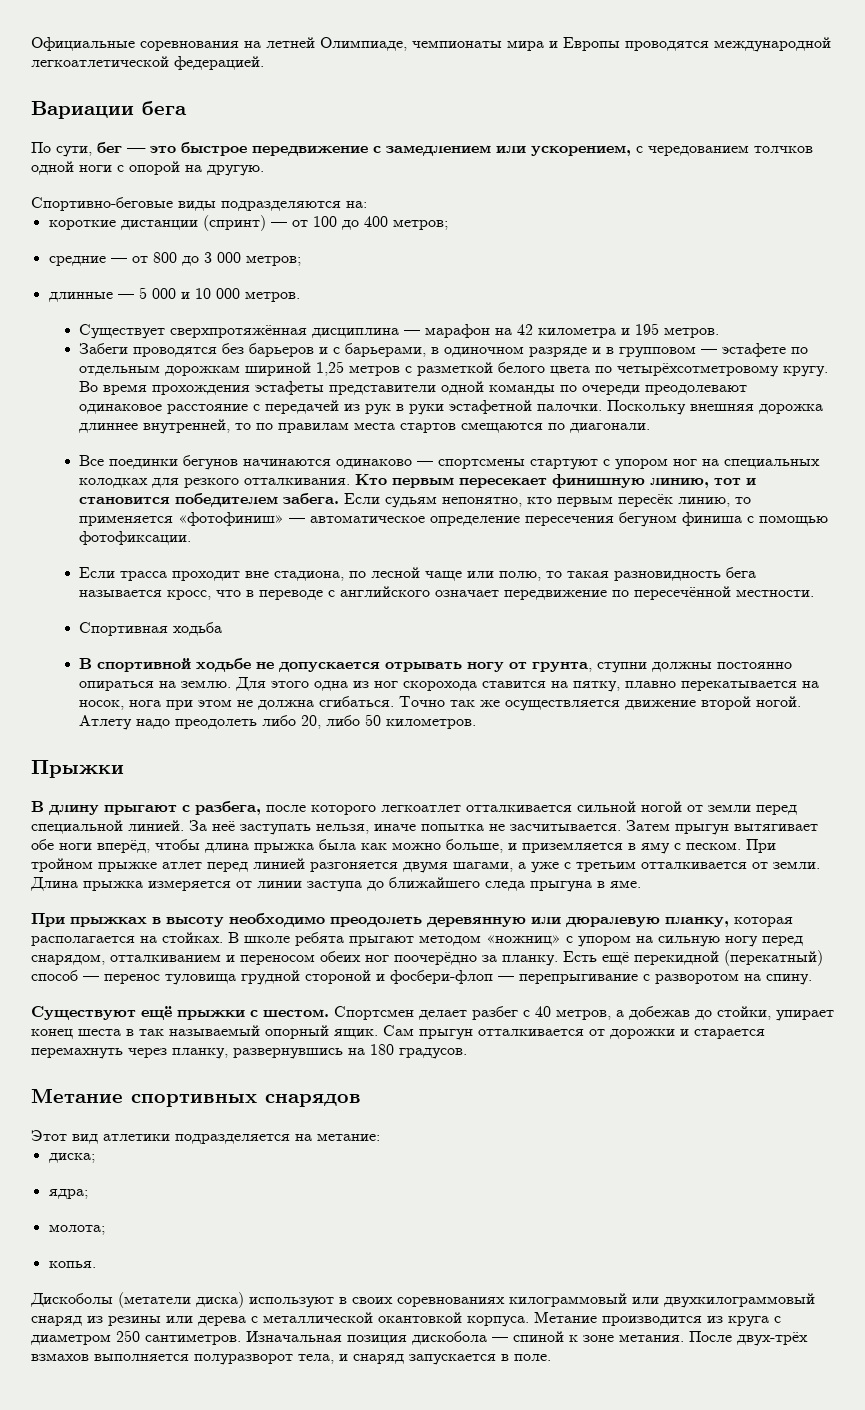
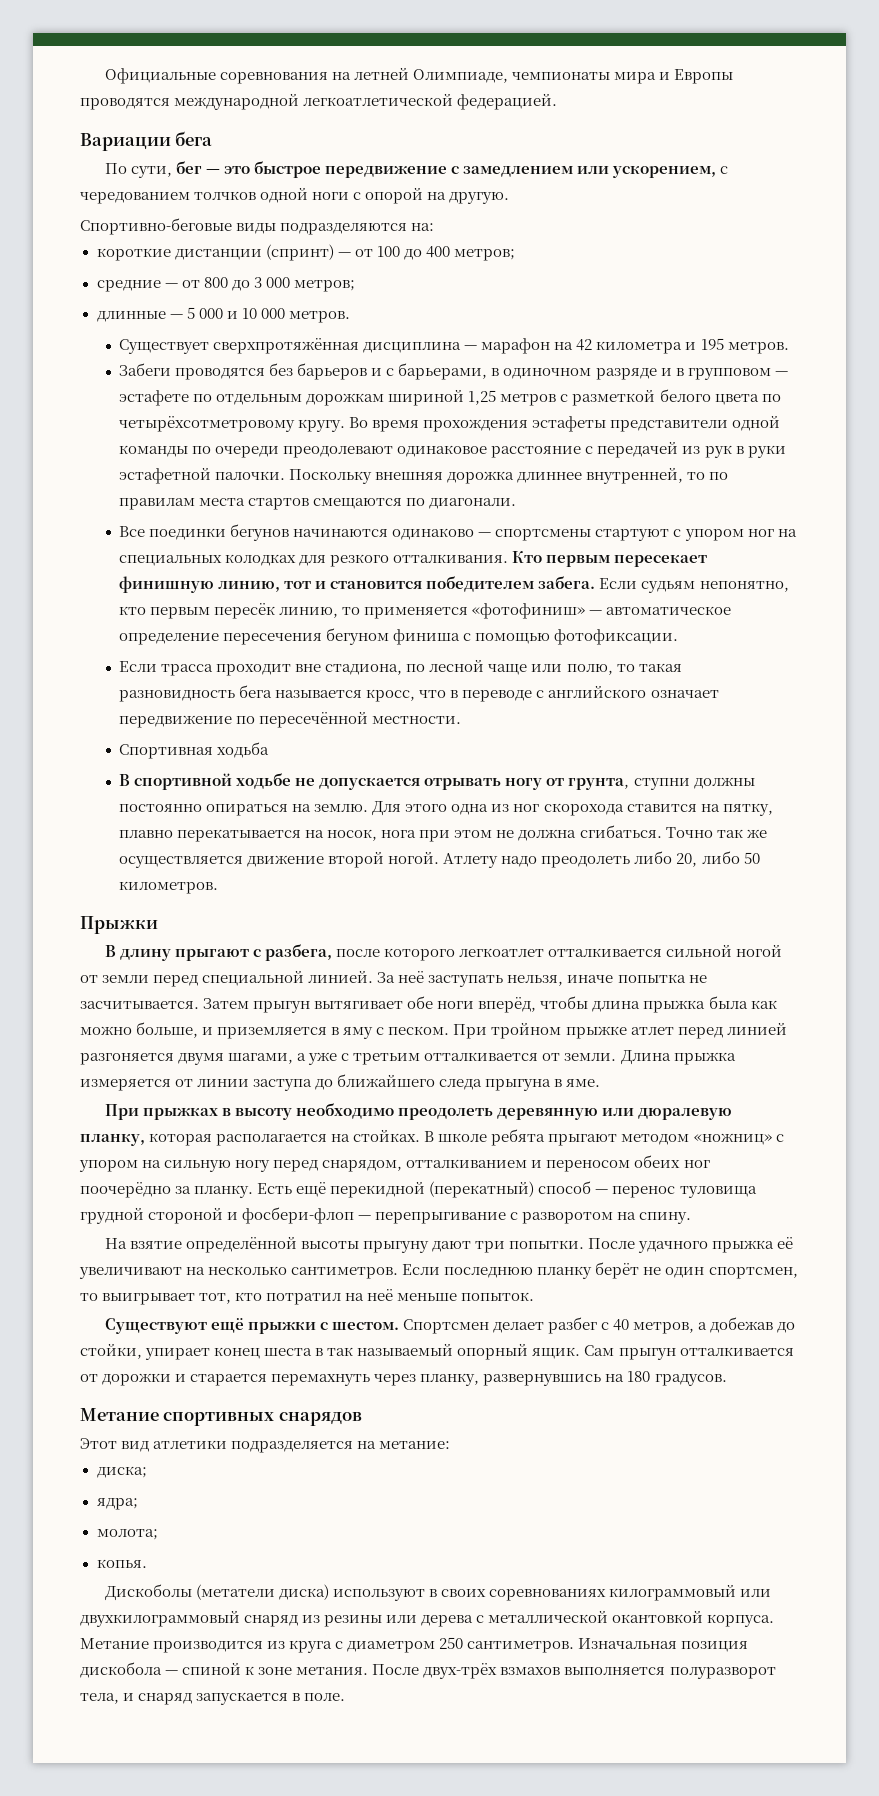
+ На взятие определённой высоты прыгуну дают три попытки. После удачного прыжка её увеличивают на несколько сантиметров. Если последнюю планку берёт не один спортсмен, то выигрывает тот, кто потратил на неё меньше попыток.

